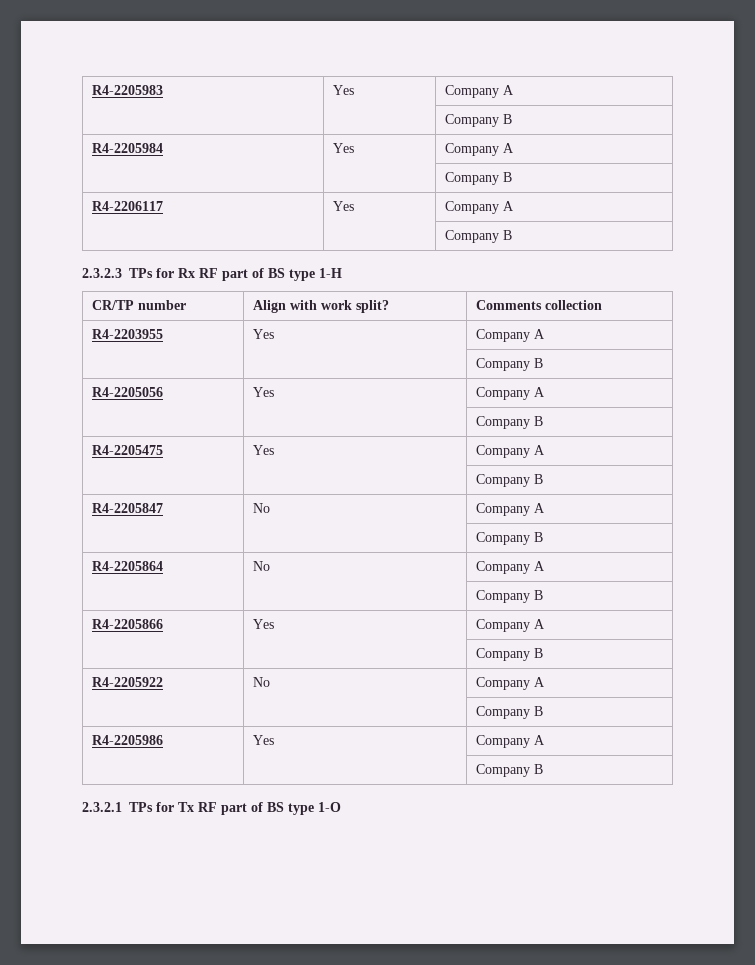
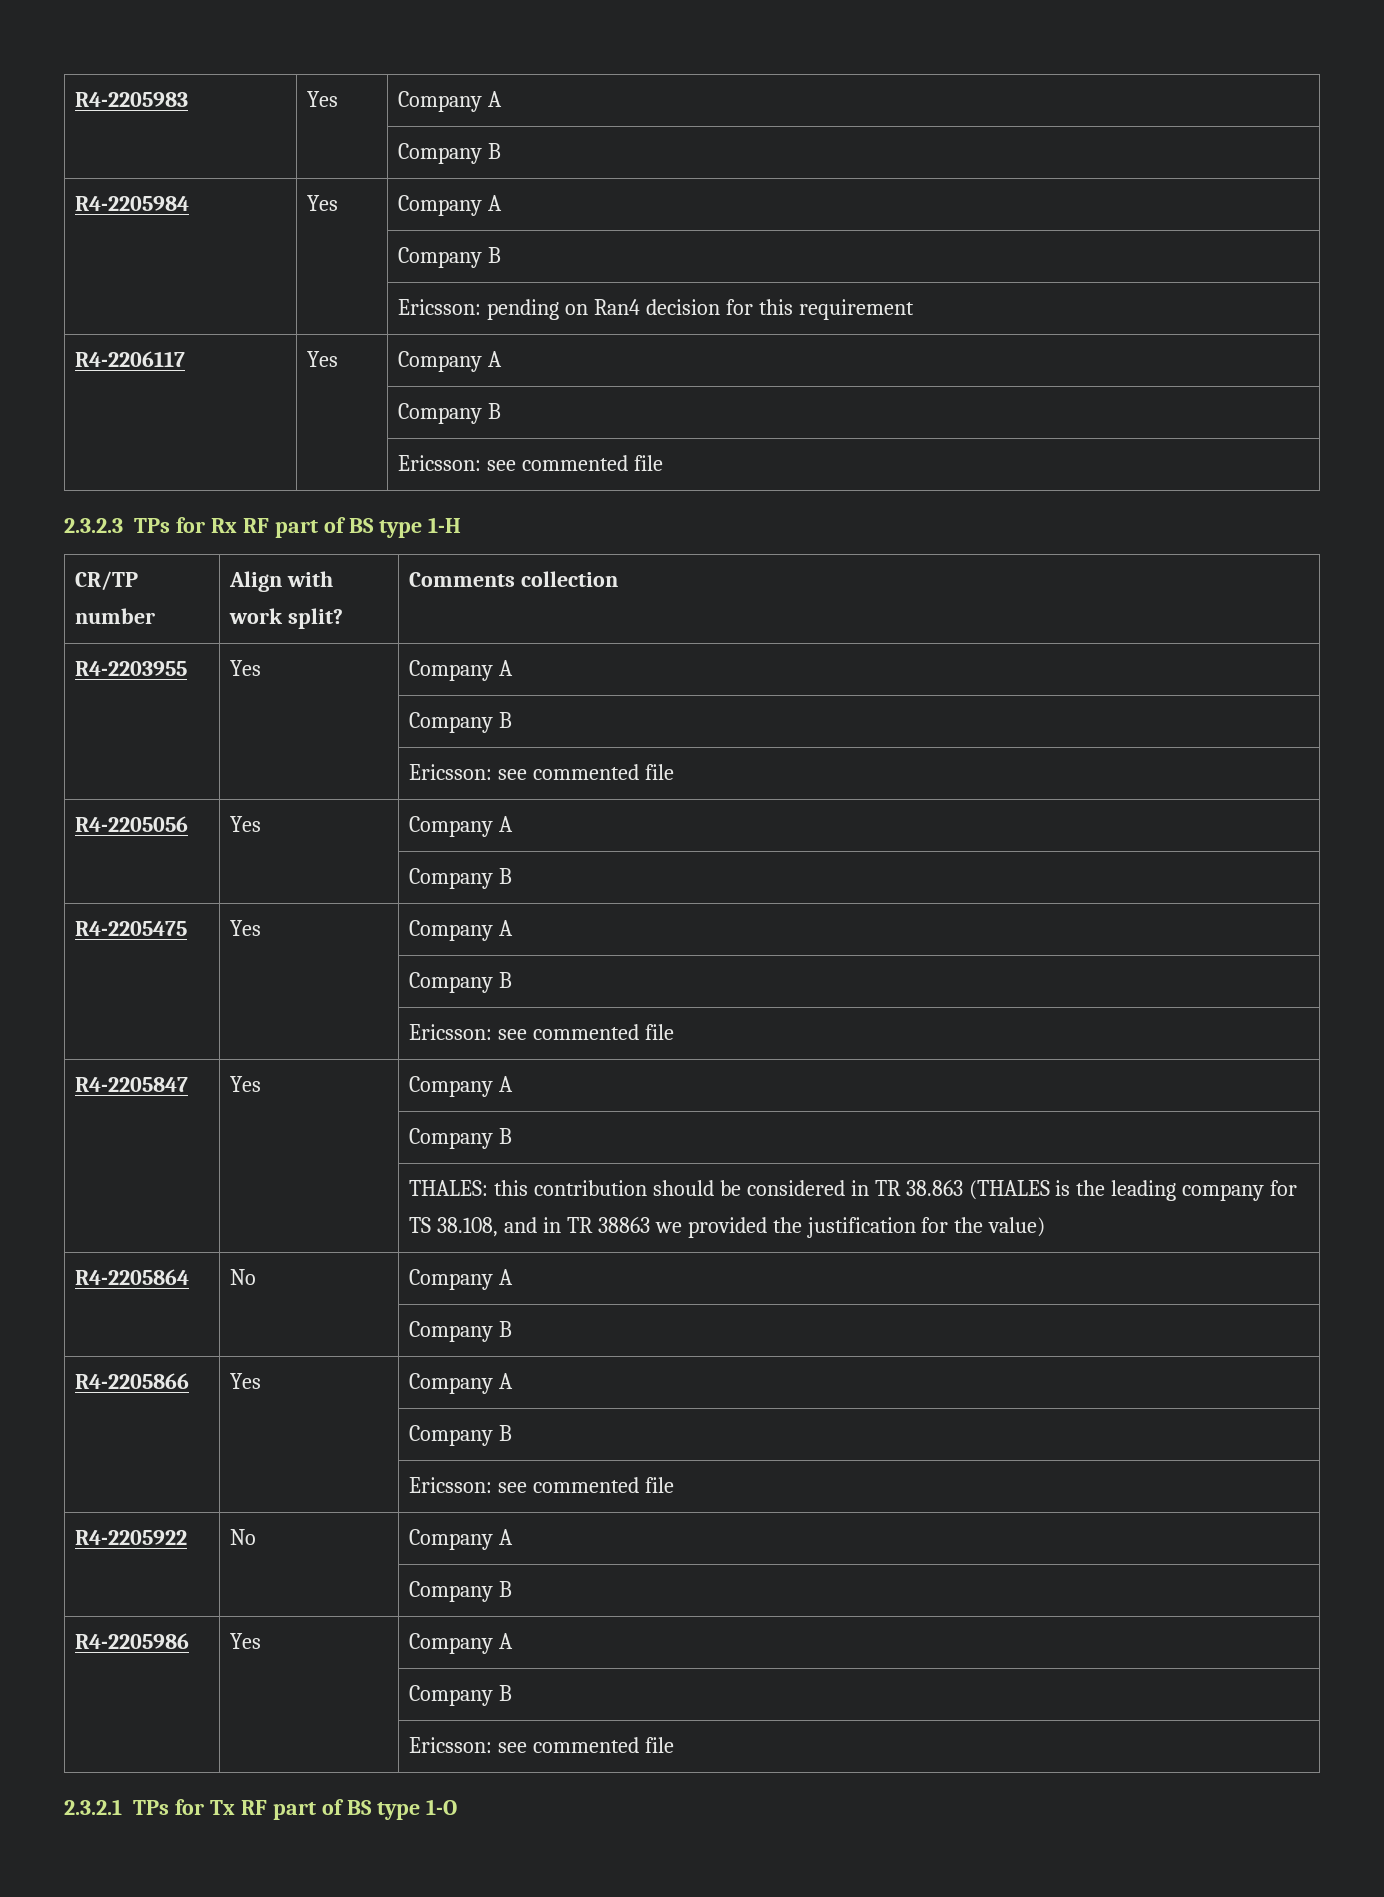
+ | | Ericsson: pending on Ran4 decision for this requirement
  R4-2206117 | Yes | Company A
  | | Company B
+ | | Ericsson: see commented file
  R4-2203955 | Yes | Company A
  | | Company B
+ | | Ericsson: see commented file
  R4-2205475 | Yes | Company A
  | | Company B
+ | | Ericsson: see commented file
- R4-2205847 | No | Company A
+ R4-2205847 | Yes | Company A
  | | Company B
+ | | THALES: this contribution should be considered in TR 38.863 (THALES is the leading company for TS 38.108, and in TR 38863 we provided the justification for the value)
  R4-2205866 | Yes | Company A
  | | Company B
+ | | Ericsson: see commented file
  R4-2205986 | Yes | Company A
  | | Company B
+ | | Ericsson: see commented file

